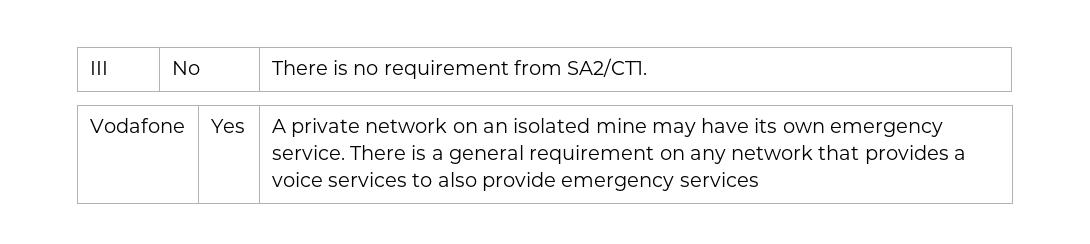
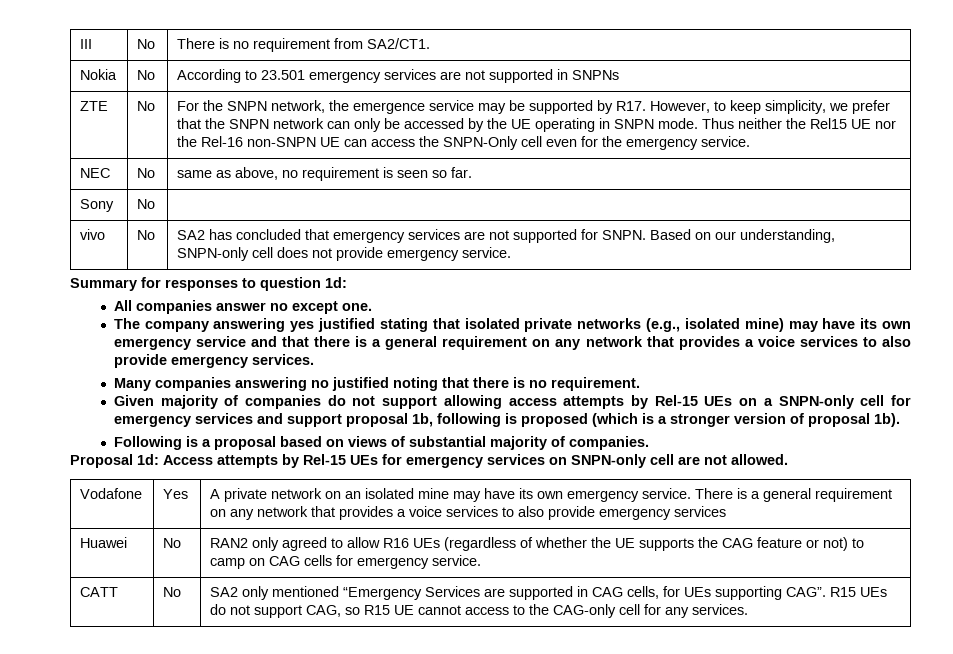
+ Nokia | No | According to 23.501 emergency services are not supported in SNPNs
+ ZTE | No | For the SNPN network, the emergence service may be supported by R17. However, to keep simplicity, we prefer that the SNPN network can only be accessed by the UE operating in SNPN mode. Thus neither the Rel15 UE nor the Rel-16 non-SNPN UE can access the SNPN-Only cell even for the emergency service.
+ NEC | No | same as above, no requirement is seen so far.
+ Sony | No |
+ vivo | No | SA2 has concluded that emergency services are not supported for SNPN. Based on our understanding, SNPN-only cell does not provide emergency service.
+ Summary for responses to question 1d:
+ All companies answer no except one.
+ The company answering yes justified stating that isolated private networks (e.g., isolated mine) may have its own emergency service and that there is a general requirement on any network that provides a voice services to also provide emergency services.
+ Many companies answering no justified noting that there is no requirement.
+ Given majority of companies do not support allowing access attempts by Rel-15 UEs on a SNPN-only cell for emergency services and support proposal 1b, following is proposed (which is a stronger version of proposal 1b).
+ Following is a proposal based on views of substantial majority of companies.
+ Proposal 1d: Access attempts by Rel-15 UEs for emergency services on SNPN-only cell are not allowed.
+ Huawei | No | RAN2 only agreed to allow R16 UEs (regardless of whether the UE supports the CAG feature or not) to camp on CAG cells for emergency service.
+ CATT | No | SA2 only mentioned “Emergency Services are supported in CAG cells, for UEs supporting CAG”. R15 UEs do not support CAG, so R15 UE cannot access to the CAG-only cell for any services.

